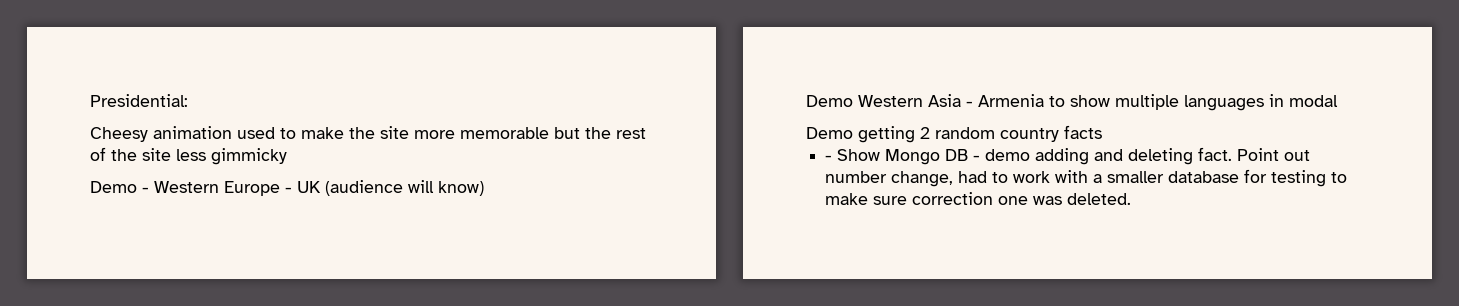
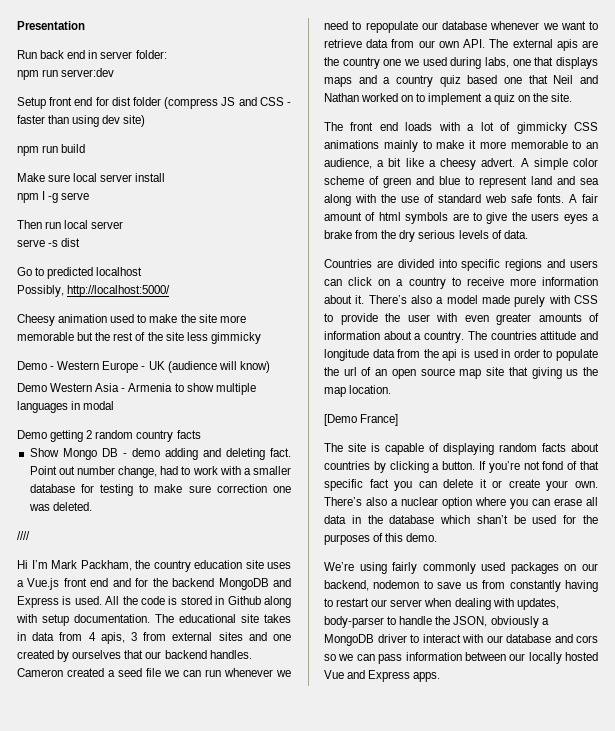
- Presidential:
+ Presentation
+ Run back end in server folder:
+ npm run server:dev
+ Setup front end for dist folder (compress JS and CSS - faster than using dev site)
+ npm run build
+ Make sure local server install
+ npm I -g serve
+ Then run local server
+ serve -s dist
+ Go to predicted localhost
+ Possibly, http://localhost:5000/
- - Show Mongo DB - demo adding and deleting fact.
+ Show Mongo DB - demo adding and deleting fact.
+ ////
+ Hi I’m Mark Packham, the country education site uses a Vue.js front end and for the backend MongoDB and Express is used. All the code is stored in Github along with setup documentation. The educational site takes in data from 4 apis, 3 from external sites and one created by ourselves that our backend handles. Cameron created a seed file we can run whenever we need to repopulate our database whenever we want to retrieve data from our own API. The external apis are the country one we used during labs, one that displays maps and a country quiz based one that Neil and Nathan worked on to implement a quiz on the site.
+ The front end loads with a lot of gimmicky CSS animations mainly to make it more memorable to an audience, a bit like a cheesy advert. A simple color scheme of green and blue to represent land and sea along with the use of standard web safe fonts. A fair amount of html symbols are to give the users eyes a brake from the dry serious levels of data.
+ Countries are divided into specific regions and users can click on a country to receive more information about it. There’s also a model made purely with CSS to provide the user with even greater amounts of information about a country. The countries attitude and longitude data from the api is used in order to populate the url of an open source map site that giving us the map location.
+ [Demo France]
+ The site is capable of displaying random facts about countries by clicking a button. If you’re not fond of that specific fact you can delete it or create your own. There’s also a nuclear option where you can erase all data in the database which shan’t be used for the purposes of this demo.
+ We’re using fairly commonly used packages on our backend, nodemon to save us from constantly having to restart our server when dealing with updates, body-parser to handle the JSON, obviously a MongoDB driver to interact with our database and cors so we can pass information between our locally hosted Vue and Express apps.

